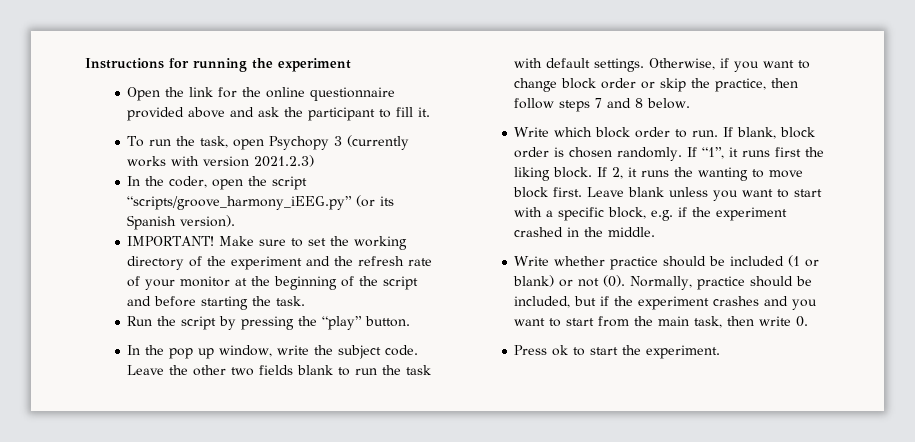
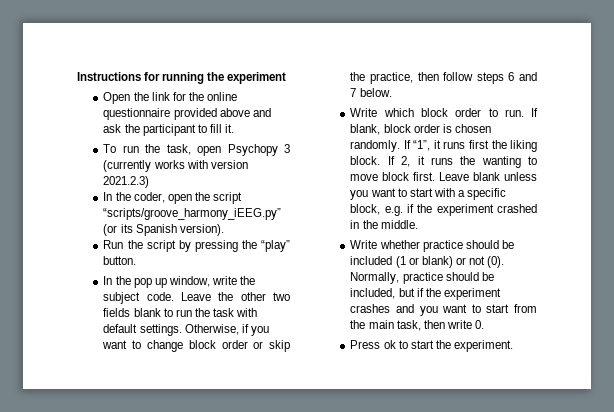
- IMPORTANT! Make sure to set the working directory of the experiment and the refresh rate of your monitor at the beginning of the script and before starting the task.
- Otherwise, if you want to change block order or skip the practice, then follow steps 7 and 8 below.
+ Otherwise, if you want to change block order or skip the practice, then follow steps 6 and 7 below.

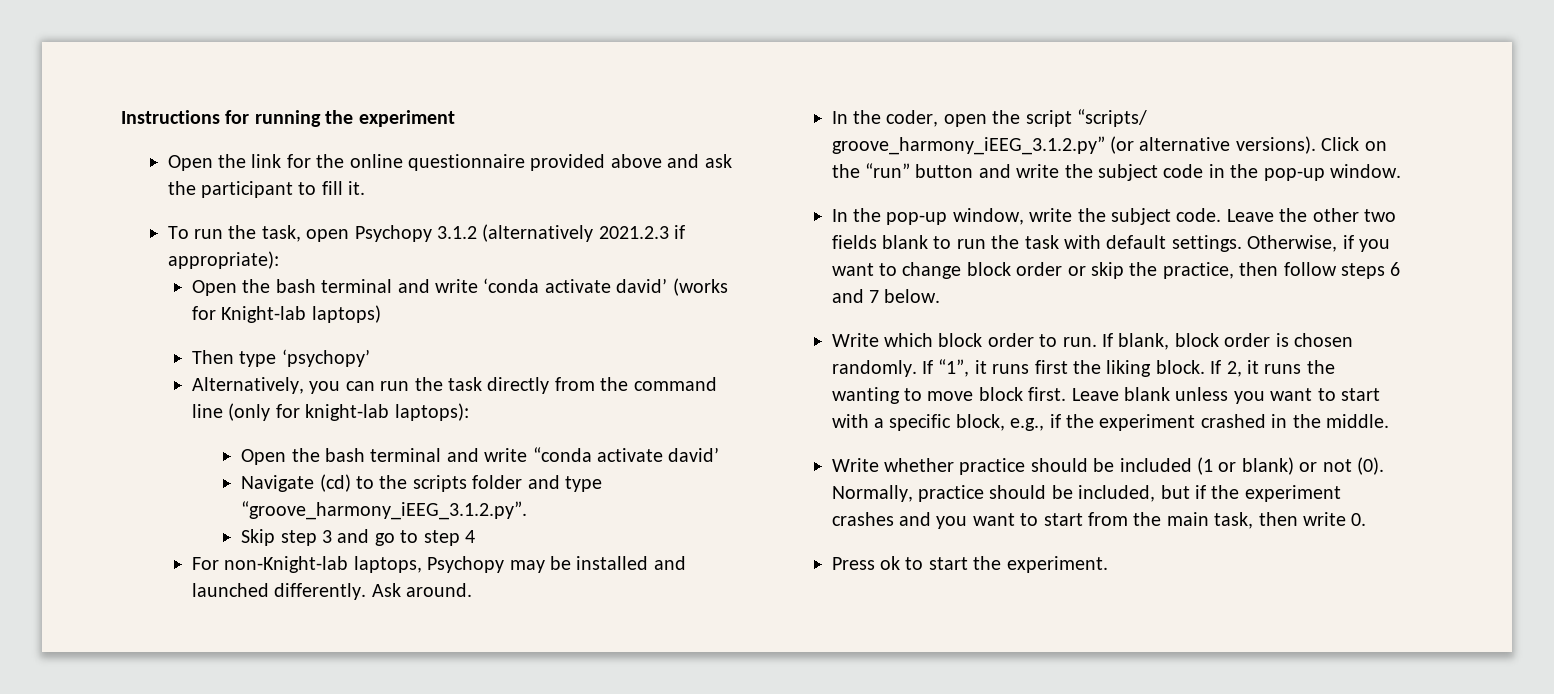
- To run the task, open Psychopy 3 (currently works with version 2021.2.3)
+ To run the task, open Psychopy 3.1.2 (alternatively 2021.2.3 if appropriate):
+ Open the bash terminal and write ‘conda activate david’ (works for Knight-lab laptops)
+ Then type ‘psychopy’
+ Alternatively, you can run the task directly from the command line (only for knight-lab laptops):
+ Open the bash terminal and write “conda activate david’
+ Navigate (cd) to the scripts folder and type “groove_harmony_iEEG_3.1.2.py”.
+ Skip step 3 and go to step 4
+ For non-Knight-lab laptops, Psychopy may be installed and launched differently. Ask around.
- In the coder, open the script “scripts/groove_harmony_iEEG.py” (or its Spanish version).
- Run the script by pressing the “play” button.
- In the pop up window, write the subject code.
+ In the coder, open the script “scripts/ groove_harmony_iEEG_3.1.2.py” (or alternative versions). Click on the “run” button and write the subject code in the pop-up window.
+ In the pop-up window, write the subject code.
- Leave blank unless you want to start with a specific block, e.g. if the experiment crashed in the middle.
+ Leave blank unless you want to start with a specific block, e.g., if the experiment crashed in the middle.

